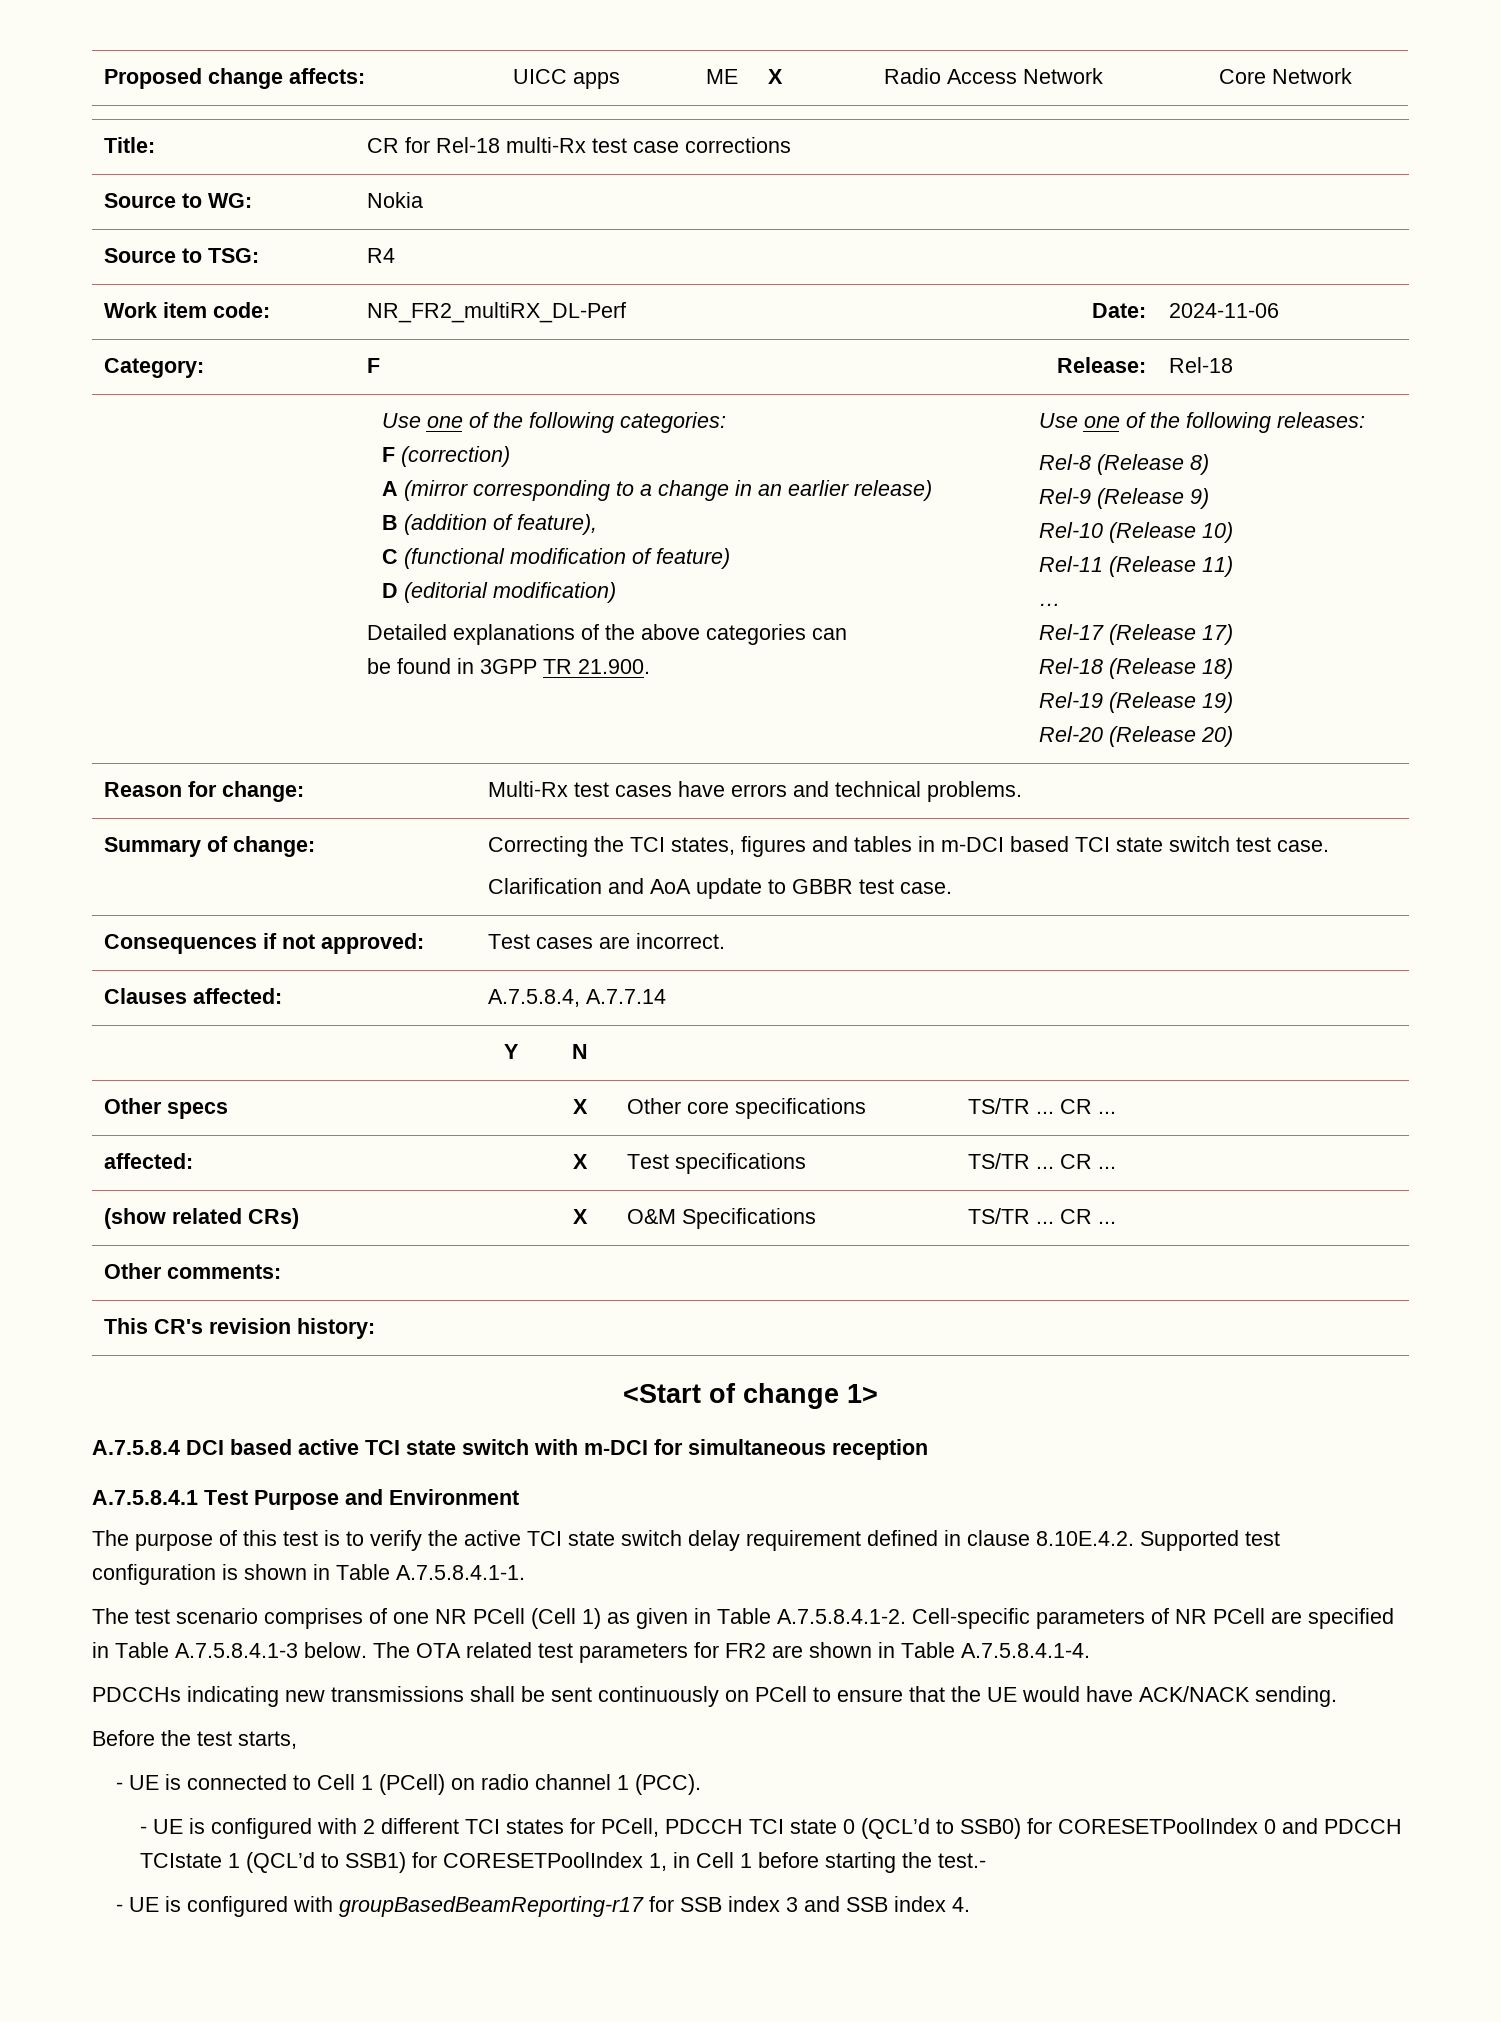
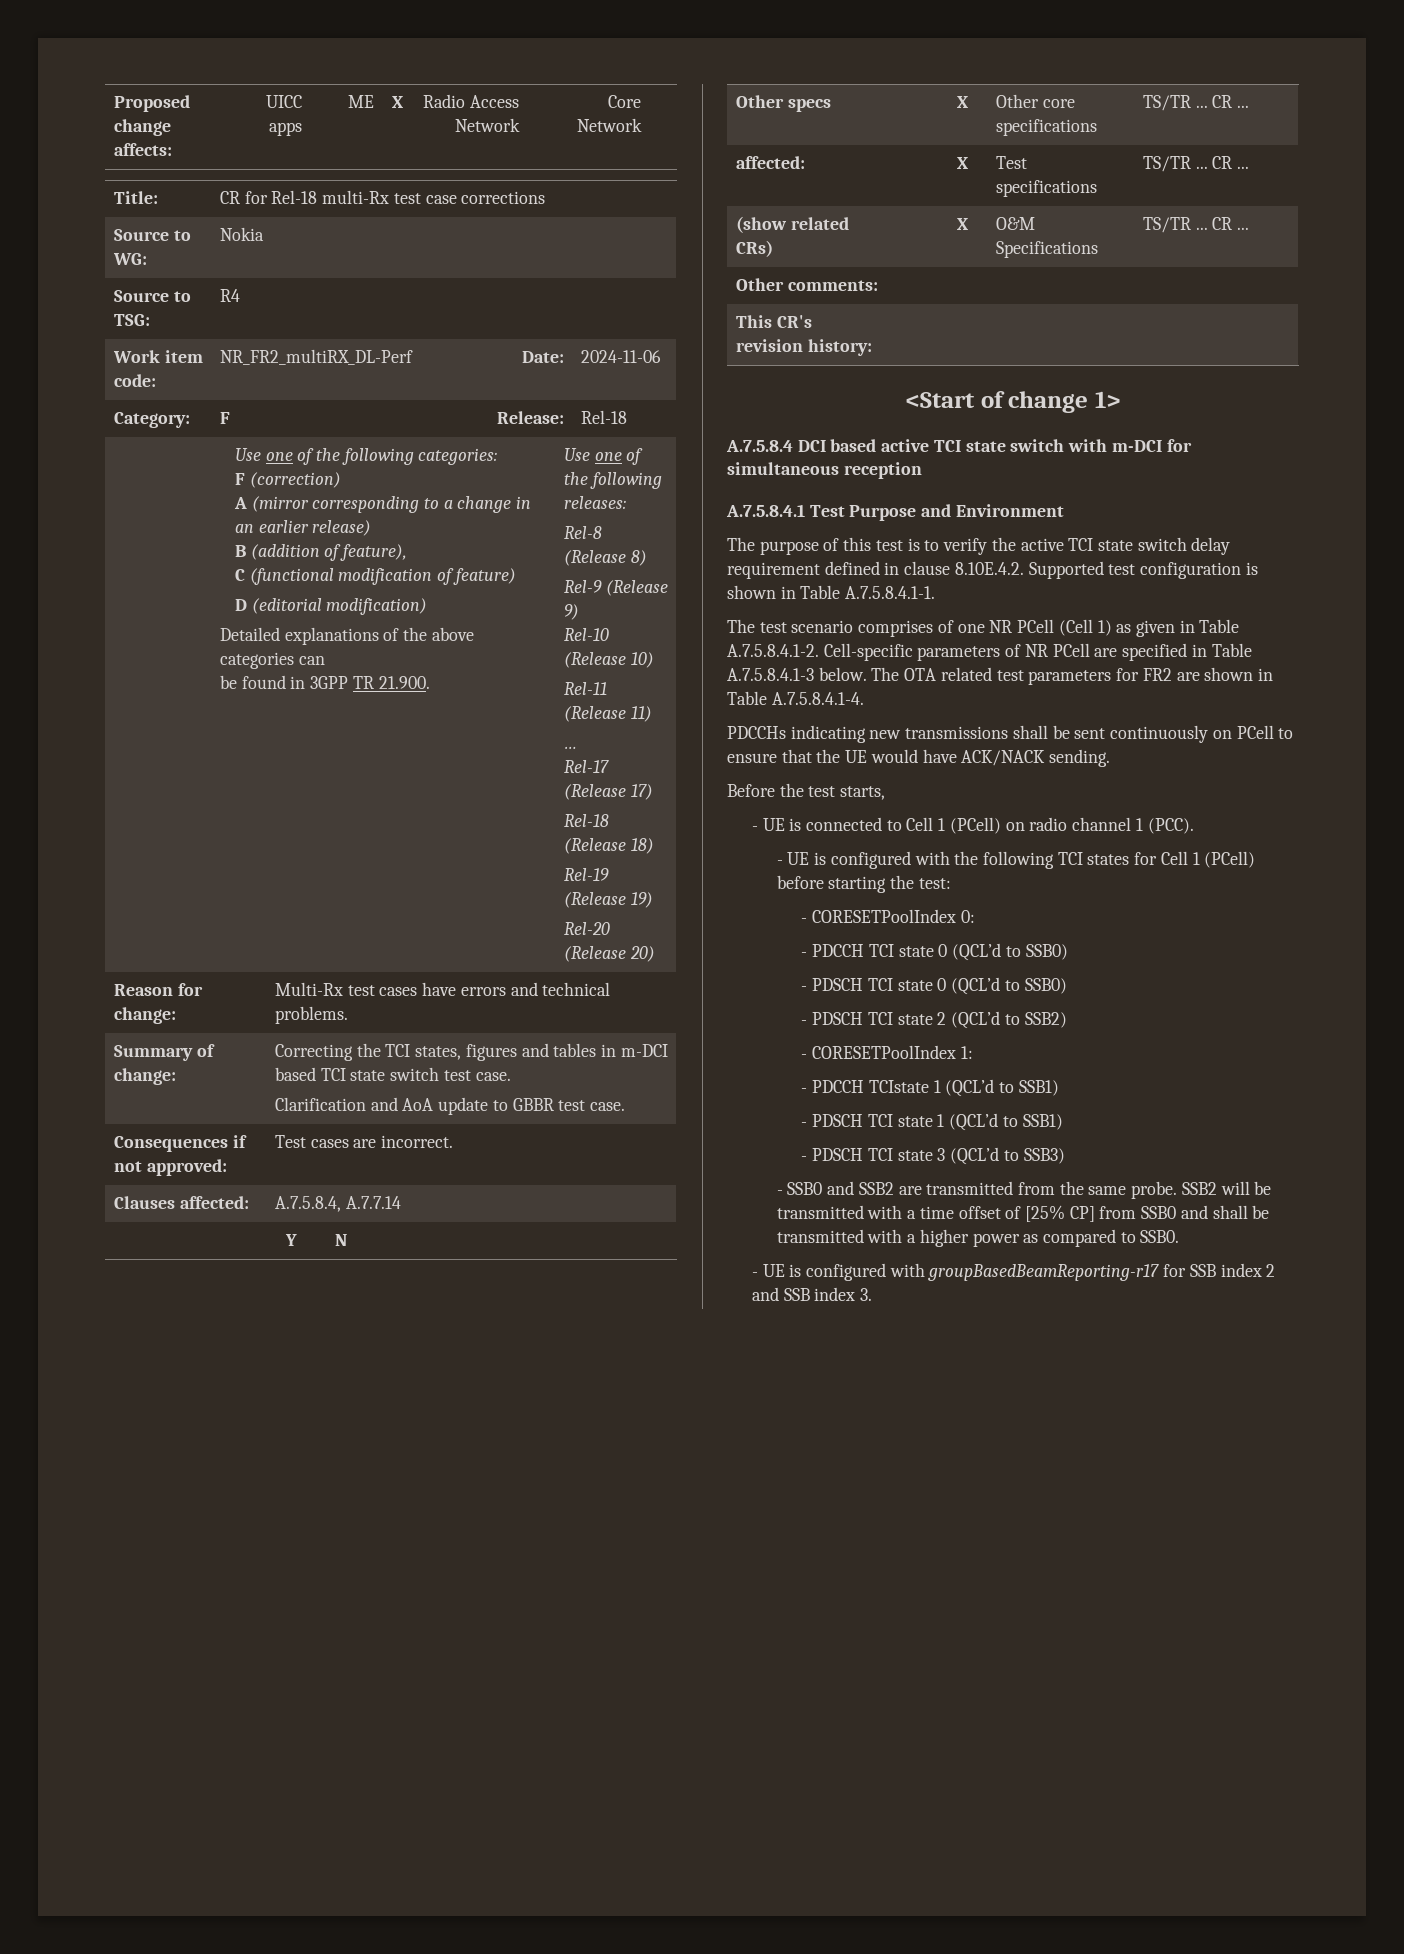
- - UE is configured with 2 different TCI states for PCell, PDCCH TCI state 0 (QCL’d to SSB0) for CORESETPoolIndex 0 and PDCCH TCIstate 1 (QCL’d to SSB1) for CORESETPoolIndex 1, in Cell 1 before starting the test.-
+ - UE is configured with the following TCI states for Cell 1 (PCell) before starting the test:
+ - CORESETPoolIndex 0:
+ - PDCCH TCI state 0 (QCL’d to SSB0)
+ - PDSCH TCI state 0 (QCL’d to SSB0)
+ - PDSCH TCI state 2 (QCL’d to SSB2)
+ - CORESETPoolIndex 1:
+ - PDCCH TCIstate 1 (QCL’d to SSB1)
+ - PDSCH TCI state 1 (QCL’d to SSB1)
+ - PDSCH TCI state 3 (QCL’d to SSB3)
+ - SSB0 and SSB2 are transmitted from the same probe. SSB2 will be transmitted with a time offset of [25% CP] from SSB0 and shall be transmitted with a higher power as compared to SSB0.
- - UE is configured with groupBasedBeamReporting-r17 for SSB index 3 and SSB index 4.
+ - UE is configured with groupBasedBeamReporting-r17 for SSB index 2 and SSB index 3.

